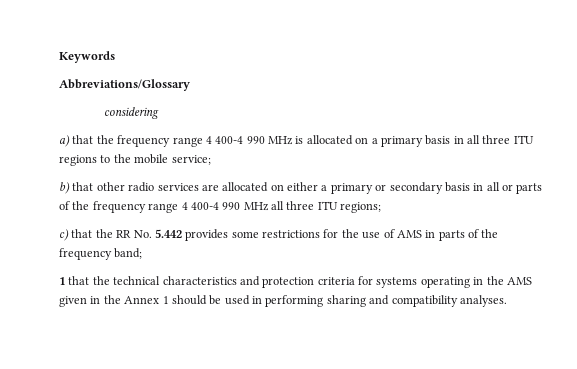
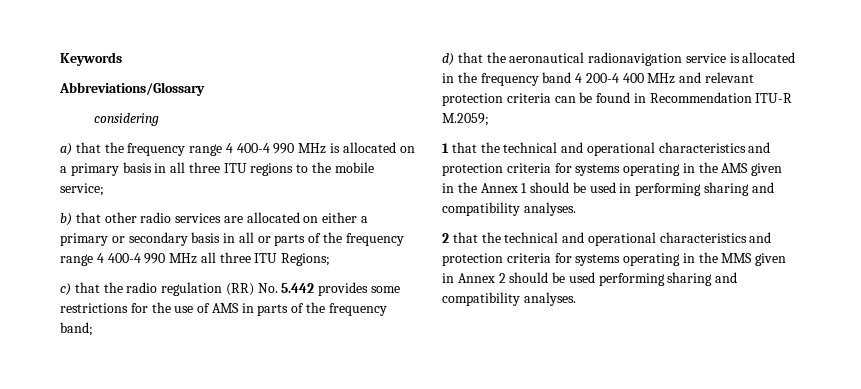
- b) that other radio services are allocated on either a primary or secondary basis in all or parts of the frequency range 4 400-4 990 MHz all three ITU regions;
+ b) that other radio services are allocated on either a primary or secondary basis in all or parts of the frequency range 4 400-4 990 MHz all three ITU Regions;
- c) that the RR No. 5.442 provides some restrictions for the use of AMS in parts of the frequency band;
+ c) that the radio regulation (RR) No. 5.442 provides some restrictions for the use of AMS in parts of the frequency band;
+ d) that the aeronautical radionavigation service is allocated in the frequency band 4 200-4 400 MHz and relevant protection criteria can be found in Recommendation ITU-R M.2059;
- 1 that the technical characteristics and protection criteria for systems operating in the AMS given in the Annex 1 should be used in performing sharing and compatibility analyses.
+ 1 that the technical and operational characteristics and protection criteria for systems operating in the AMS given in the Annex 1 should be used in performing sharing and compatibility analyses.
+ 2 that the technical and operational characteristics and protection criteria for systems operating in the MMS given in Annex 2 should be used performing sharing and compatibility analyses.

